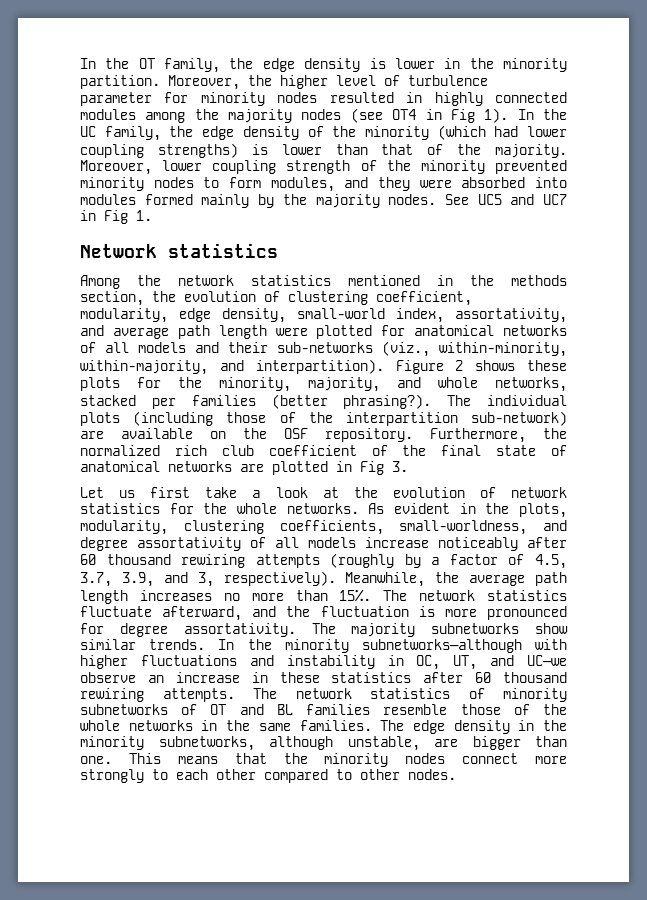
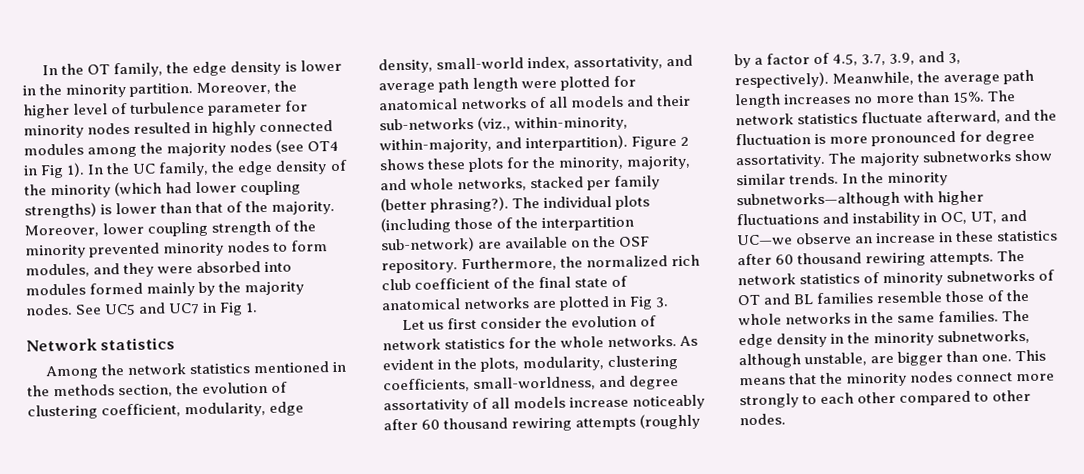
- Figure 2 shows these plots for the minority, majority, and whole networks, stacked per families (better phrasing?).
+ Figure 2 shows these plots for the minority, majority, and whole networks, stacked per family (better phrasing?).
- Let us first take a look at the evolution of network statistics for the whole networks.
+ Let us first consider the evolution of network statistics for the whole networks.

